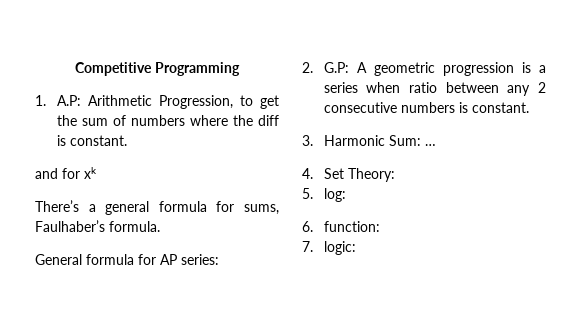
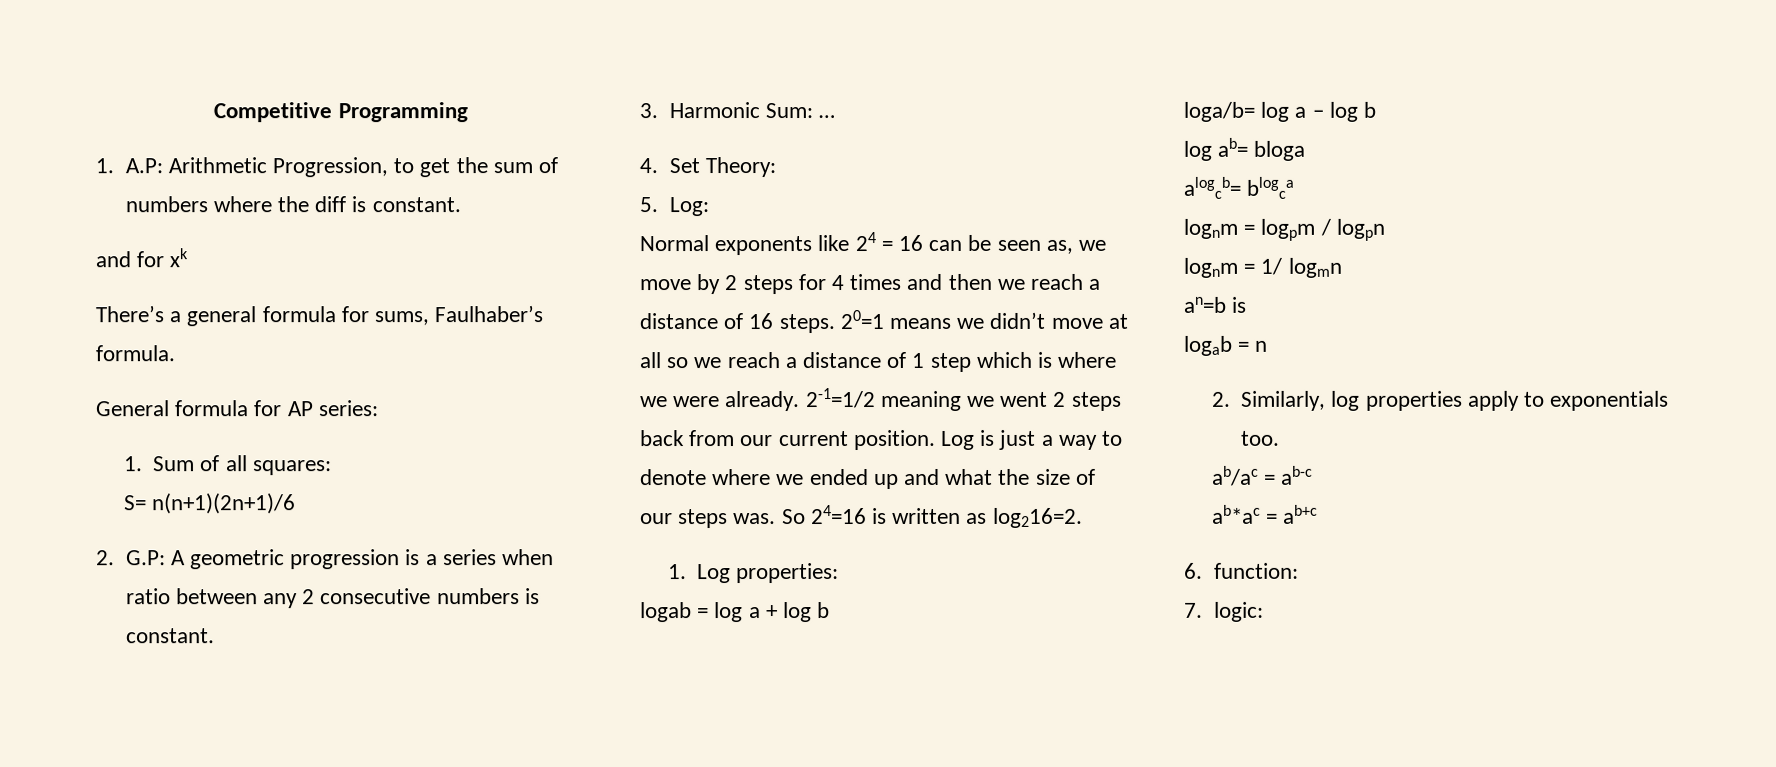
+ 1. Sum of all squares:
+ S= n(n+1)(2n+1)/6
- 5. log:
+ 5. Log:
+ Normal exponents like 24 = 16 can be seen as, we move by 2 steps for 4 times and then we reach a distance of 16 steps. 20=1 means we didn’t move at all so we reach a distance of 1 step which is where we were already. 2-1=1/2 meaning we went 2 steps back from our current position. Log is just a way to denote where we ended up and what the size of our steps was. So 24=16 is written as log216=2.
+ 1. Log properties:
+ logab = log a + log b
+ loga/b= log a – log b
+ log ab= bloga
+ alogcb= blogca
+ lognm = logpm / logpn
+ lognm = 1/ logmn
+ an=b is
+ logab = n
+ 2. Similarly, log properties apply to exponentials too.
+ ab/ac = ab-c
+ ab*ac = ab+c

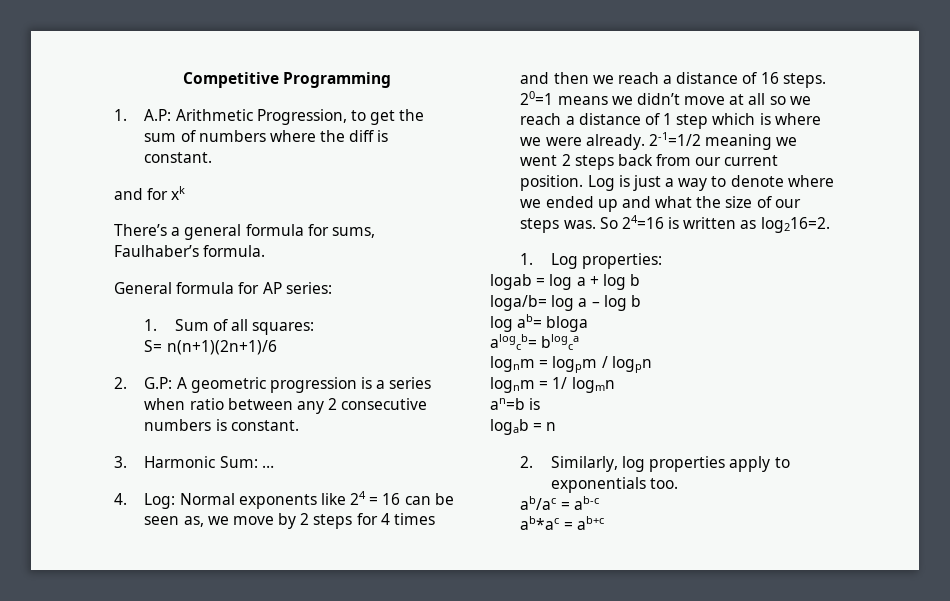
- 4. Set Theory:
- 5. Log:
- Normal exponents like 24 = 16 can be seen as, we move by 2 steps for 4 times and then we reach a distance of 16 steps.
+ 4. Log: Normal exponents like 24 = 16 can be seen as, we move by 2 steps for 4 times and then we reach a distance of 16 steps.
- 6. function:
- 7. logic:

